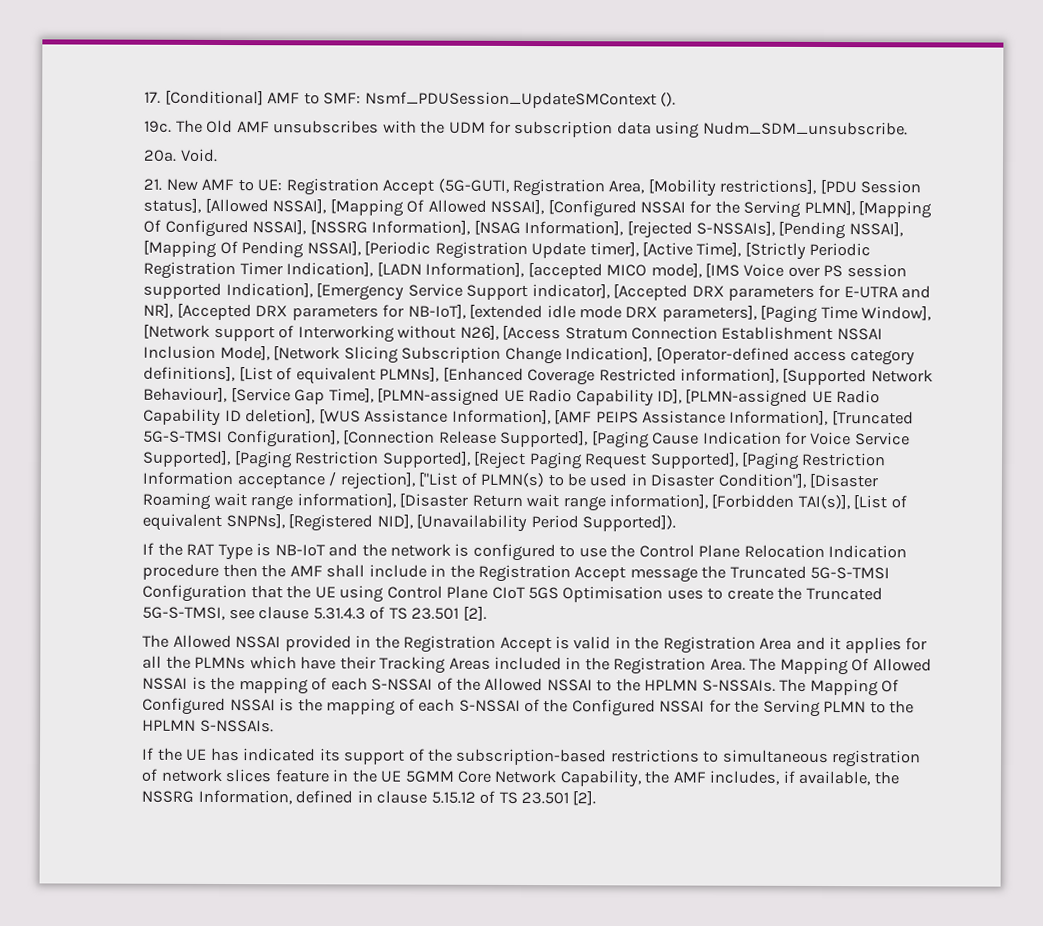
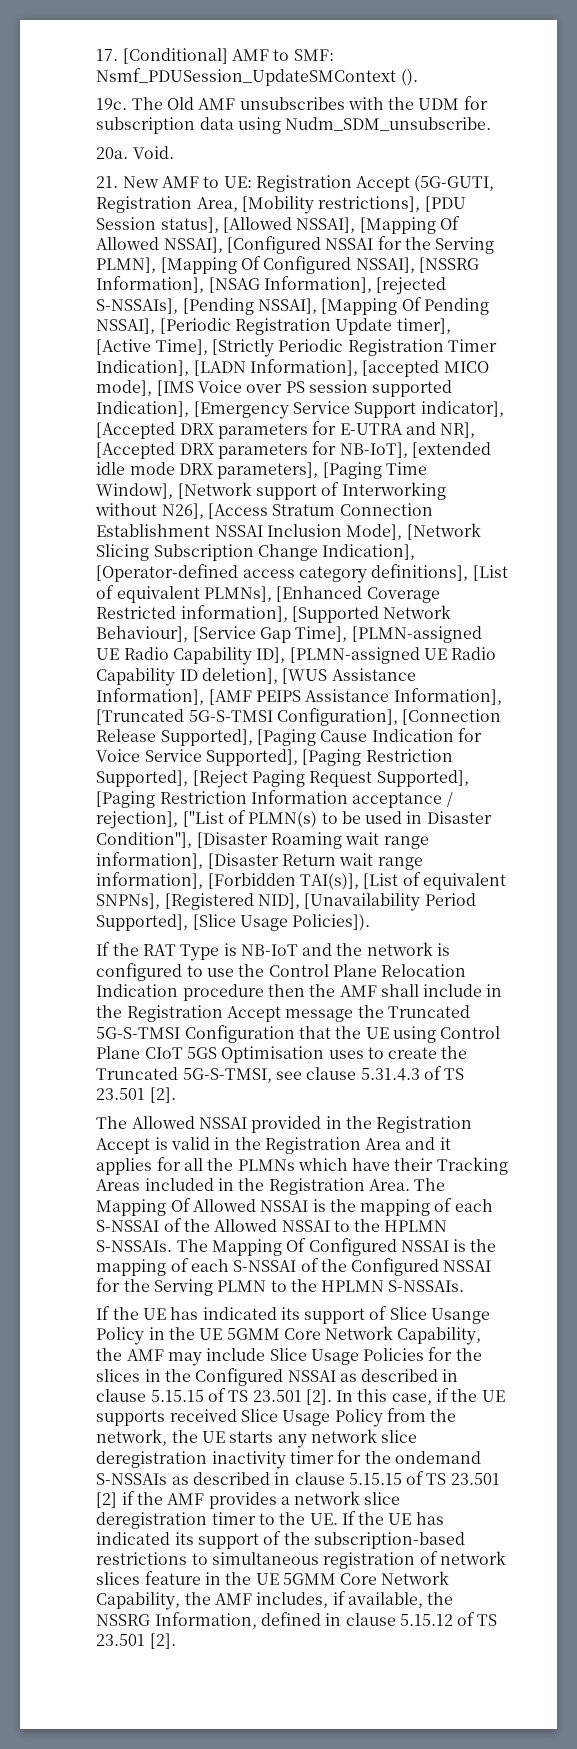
- Registration Accept (5G-GUTI, Registration Area, [Mobility restrictions], [PDU Session status], [Allowed NSSAI], [Mapping Of Allowed NSSAI], [Configured NSSAI for the Serving PLMN], [Mapping Of Configured NSSAI], [NSSRG Information], [NSAG Information], [rejected S-NSSAIs], [Pending NSSAI], [Mapping Of Pending NSSAI], [Periodic Registration Update timer], [Active Time], [Strictly Periodic Registration Timer Indication], [LADN Information], [accepted MICO mode], [IMS Voice over PS session supported Indication], [Emergency Service Support indicator], [Accepted DRX parameters for E-UTRA and NR], [Accepted DRX parameters for NB-IoT], [extended idle mode DRX parameters], [Paging Time Window], [Network support of Interworking without N26], [Access Stratum Connection Establishment NSSAI Inclusion Mode], [Network Slicing Subscription Change Indication], [Operator-defined access category definitions], [List of equivalent PLMNs], [Enhanced Coverage Restricted information], [Supported Network Behaviour], [Service Gap Time], [PLMN-assigned UE Radio Capability ID], [PLMN-assigned UE Radio Capability ID deletion], [WUS Assistance Information], [AMF PEIPS Assistance Information], [Truncated 5G-S-TMSI Configuration], [Connection Release Supported], [Paging Cause Indication for Voice Service Supported], [Paging Restriction Supported], [Reject Paging Request Supported], [Paging Restriction Information acceptance / rejection], ["List of PLMN(s) to be used in Disaster Condition"], [Disaster Roaming wait range information], [Disaster Return wait range information], [Forbidden TAI(s)], [List of equivalent SNPNs], [Registered NID], [Unavailability Period Supported]).
+ Registration Accept (5G-GUTI, Registration Area, [Mobility restrictions], [PDU Session status], [Allowed NSSAI], [Mapping Of Allowed NSSAI], [Configured NSSAI for the Serving PLMN], [Mapping Of Configured NSSAI], [NSSRG Information], [NSAG Information], [rejected S-NSSAIs], [Pending NSSAI], [Mapping Of Pending NSSAI], [Periodic Registration Update timer], [Active Time], [Strictly Periodic Registration Timer Indication], [LADN Information], [accepted MICO mode], [IMS Voice over PS session supported Indication], [Emergency Service Support indicator], [Accepted DRX parameters for E-UTRA and NR], [Accepted DRX parameters for NB-IoT], [extended idle mode DRX parameters], [Paging Time Window], [Network support of Interworking without N26], [Access Stratum Connection Establishment NSSAI Inclusion Mode], [Network Slicing Subscription Change Indication], [Operator-defined access category definitions], [List of equivalent PLMNs], [Enhanced Coverage Restricted information], [Supported Network Behaviour], [Service Gap Time], [PLMN-assigned UE Radio Capability ID], [PLMN-assigned UE Radio Capability ID deletion], [WUS Assistance Information], [AMF PEIPS Assistance Information], [Truncated 5G-S-TMSI Configuration], [Connection Release Supported], [Paging Cause Indication for Voice Service Supported], [Paging Restriction Supported], [Reject Paging Request Supported], [Paging Restriction Information acceptance / rejection], ["List of PLMN(s) to be used in Disaster Condition"], [Disaster Roaming wait range information], [Disaster Return wait range information], [Forbidden TAI(s)], [List of equivalent SNPNs], [Registered NID], [Unavailability Period Supported], [Slice Usage Policies]).
- If the UE has indicated its support of the subscription-based restrictions to simultaneous registration of network slices feature in the UE 5GMM Core Network Capability, the AMF includes, if available, the NSSRG Information, defined in clause 5.15.12 of TS 23.501 [2].
+ If the UE has indicated its support of Slice Usange Policy in the UE 5GMM Core Network Capability, the AMF may include Slice Usage Policies for the slices in the Configured NSSAI as described in clause 5.15.15 of TS 23.501 [2]. In this case, if the UE supports received Slice Usage Policy from the network, the UE starts any network slice deregistration inactivity timer for the ondemand S-NSSAIs as described in clause 5.15.15 of TS 23.501 [2] if the AMF provides a network slice deregistration timer to the UE. If the UE has indicated its support of the subscription-based restrictions to simultaneous registration of network slices feature in the UE 5GMM Core Network Capability, the AMF includes, if available, the NSSRG Information, defined in clause 5.15.12 of TS 23.501 [2].

